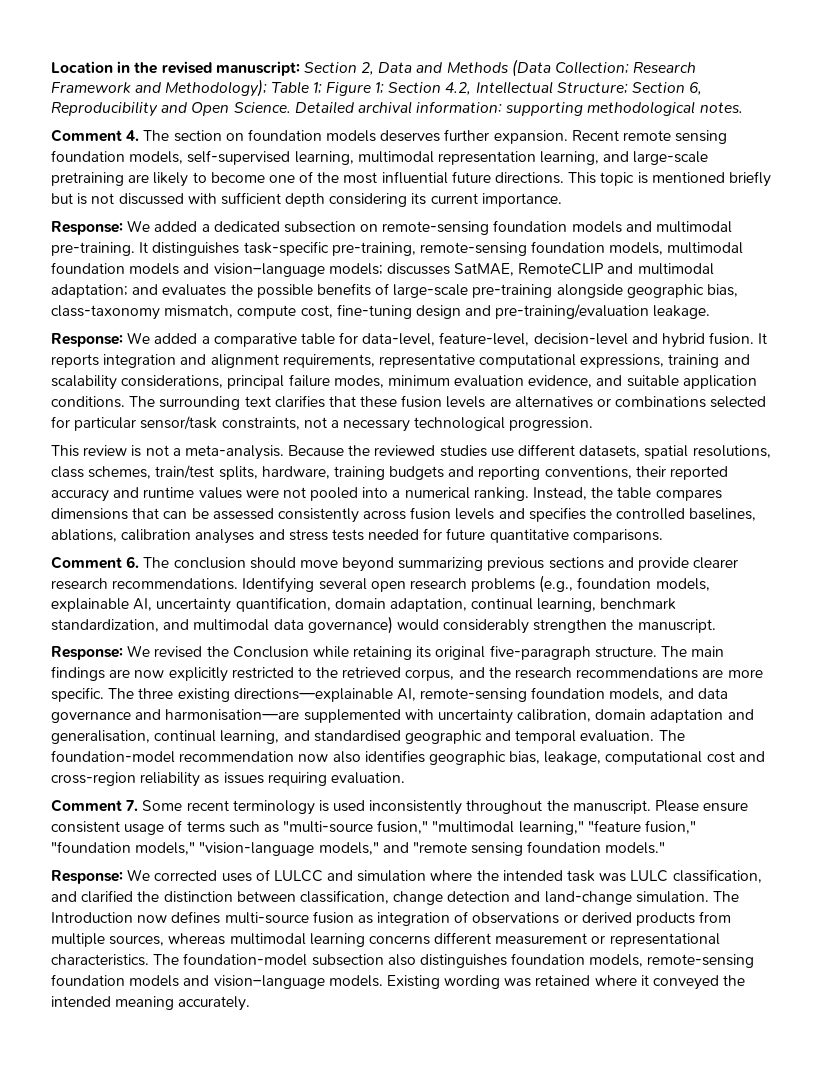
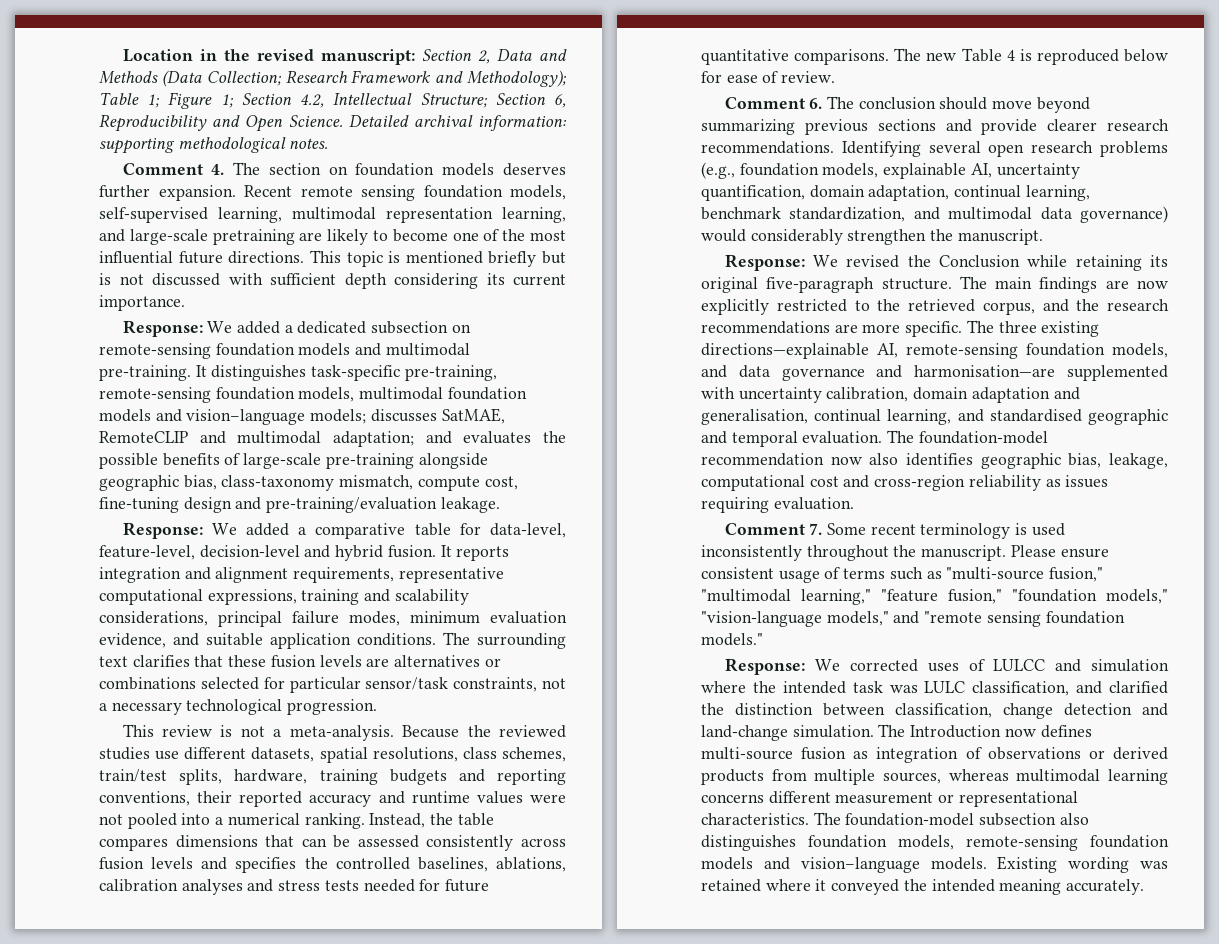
+ The new Table 4 is reproduced below for ease of review.

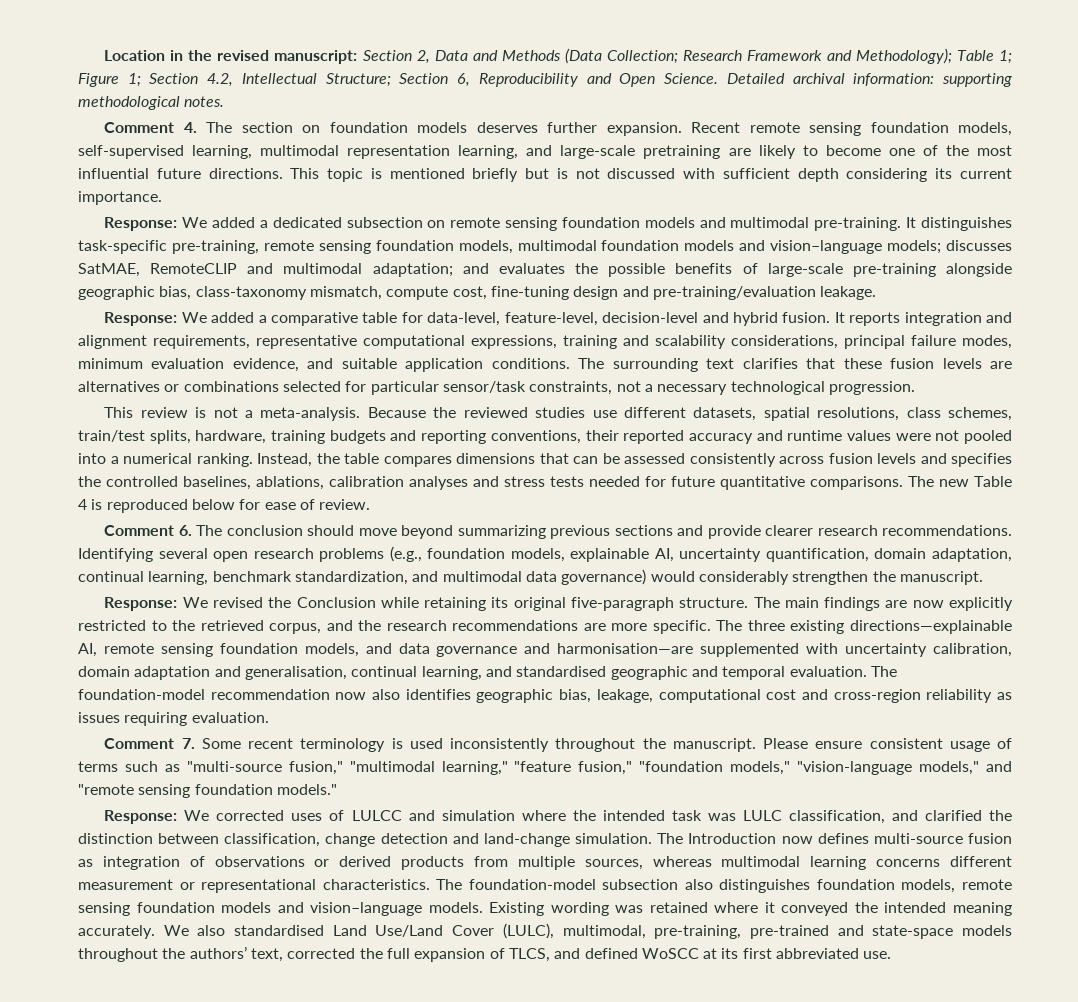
- Response: We added a dedicated subsection on remote-sensing foundation models and multimodal pre-training.
+ Response: We added a dedicated subsection on remote sensing foundation models and multimodal pre-training.
- It distinguishes task-specific pre-training, remote-sensing foundation models, multimodal foundation models and vision–language models; discusses SatMAE, RemoteCLIP and multimodal adaptation; and evaluates the possible benefits of large-scale pre-training alongside geographic bias, class-taxonomy mismatch, compute cost, fine-tuning design and pre-training/evaluation leakage.
+ It distinguishes task-specific pre-training, remote sensing foundation models, multimodal foundation models and vision–language models; discusses SatMAE, RemoteCLIP and multimodal adaptation; and evaluates the possible benefits of large-scale pre-training alongside geographic bias, class-taxonomy mismatch, compute cost, fine-tuning design and pre-training/evaluation leakage.
- The three existing directions—explainable AI, remote-sensing foundation models, and data governance and harmonisation—are supplemented with uncertainty calibration, domain adaptation and generalisation, continual learning, and standardised geographic and temporal evaluation.
+ The three existing directions—explainable AI, remote sensing foundation models, and data governance and harmonisation—are supplemented with uncertainty calibration, domain adaptation and generalisation, continual learning, and standardised geographic and temporal evaluation.
- The foundation-model subsection also distinguishes foundation models, remote-sensing foundation models and vision–language models.
+ The foundation-model subsection also distinguishes foundation models, remote sensing foundation models and vision–language models.
+ We also standardised Land Use/Land Cover (LULC), multimodal, pre-training, pre-trained and state-space models throughout the authors’ text, corrected the full expansion of TLCS, and defined WoSCC at its first abbreviated use.

